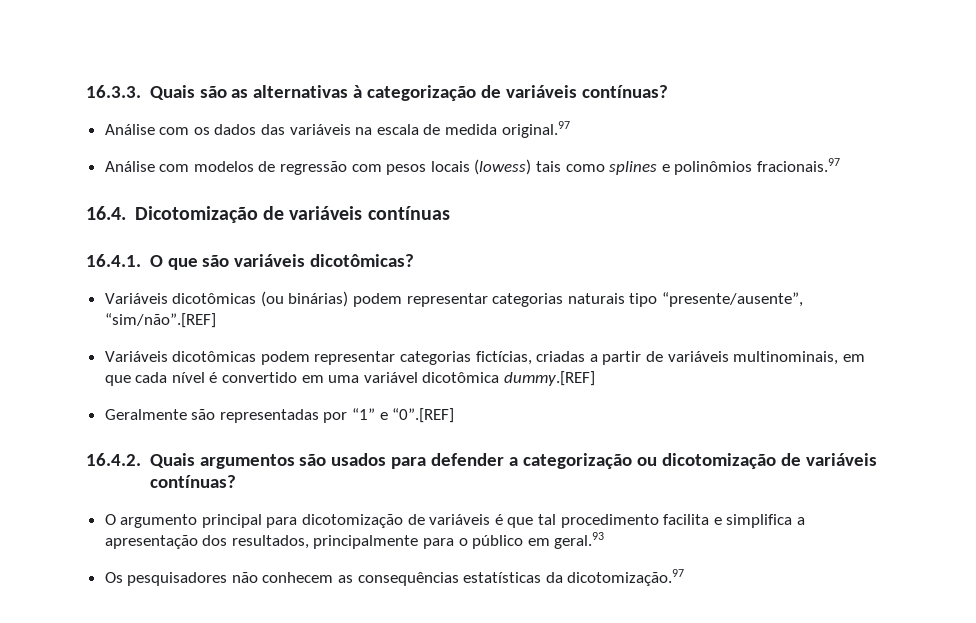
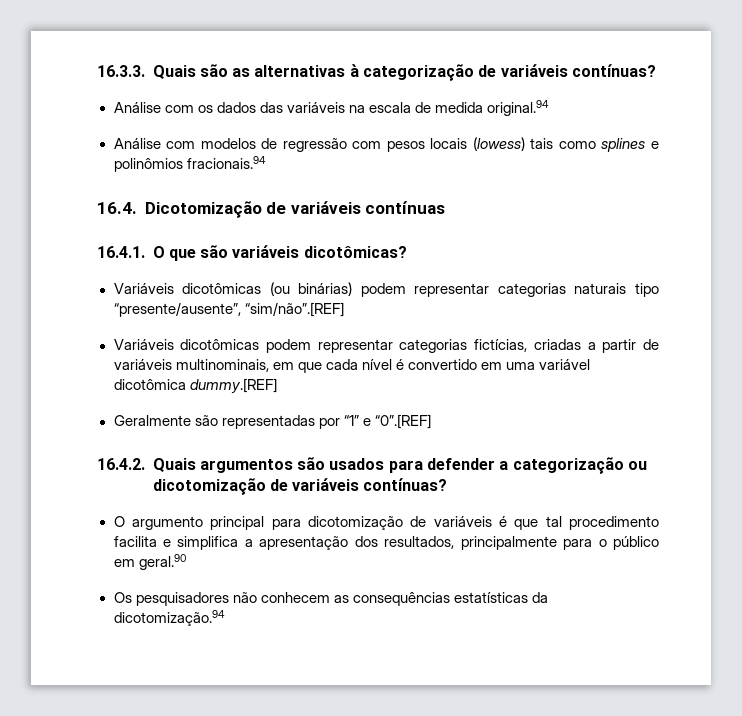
- Análise com os dados das variáveis na escala de medida original.97
+ Análise com os dados das variáveis na escala de medida original.94
- Análise com modelos de regressão com pesos locais (lowess) tais como splines e polinômios fracionais.97
+ Análise com modelos de regressão com pesos locais (lowess) tais como splines e polinômios fracionais.94
- O argumento principal para dicotomização de variáveis é que tal procedimento facilita e simplifica a apresentação dos resultados, principalmente para o público em geral.93
+ O argumento principal para dicotomização de variáveis é que tal procedimento facilita e simplifica a apresentação dos resultados, principalmente para o público em geral.90
- Os pesquisadores não conhecem as consequências estatísticas da dicotomização.97
+ Os pesquisadores não conhecem as consequências estatísticas da dicotomização.94

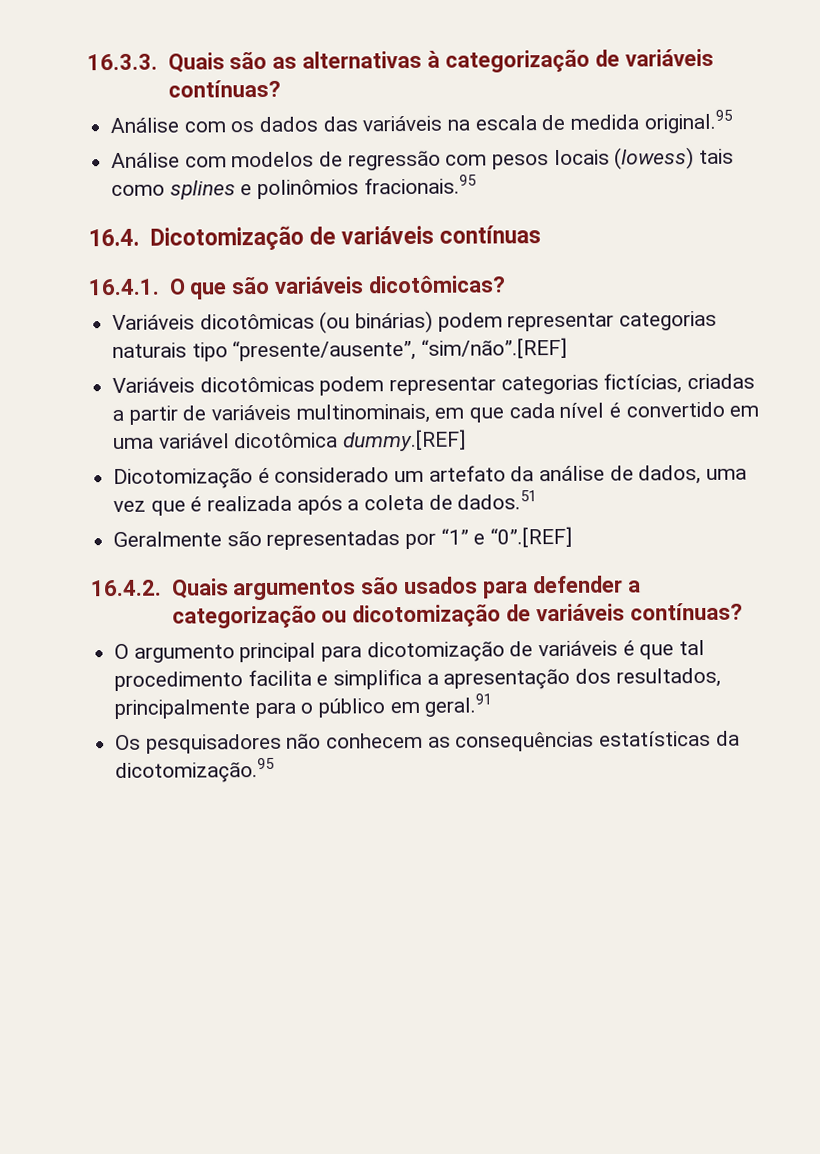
- Análise com os dados das variáveis na escala de medida original.94
+ Análise com os dados das variáveis na escala de medida original.95
- Análise com modelos de regressão com pesos locais (lowess) tais como splines e polinômios fracionais.94
+ Análise com modelos de regressão com pesos locais (lowess) tais como splines e polinômios fracionais.95
+ Dicotomização é considerado um artefato da análise de dados, uma vez que é realizada após a coleta de dados.51
- O argumento principal para dicotomização de variáveis é que tal procedimento facilita e simplifica a apresentação dos resultados, principalmente para o público em geral.90
+ O argumento principal para dicotomização de variáveis é que tal procedimento facilita e simplifica a apresentação dos resultados, principalmente para o público em geral.91
- Os pesquisadores não conhecem as consequências estatísticas da dicotomização.94
+ Os pesquisadores não conhecem as consequências estatísticas da dicotomização.95

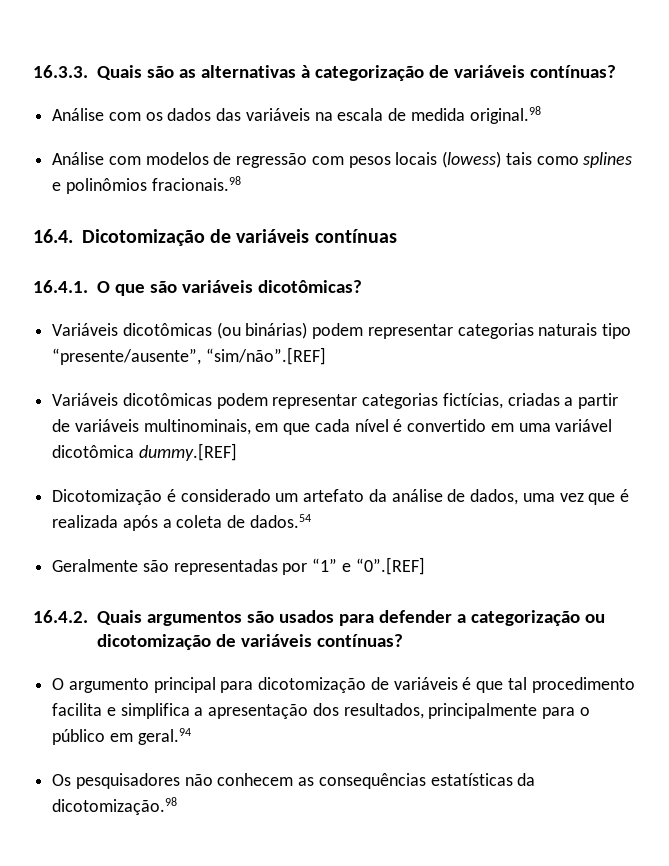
- Análise com os dados das variáveis na escala de medida original.95
+ Análise com os dados das variáveis na escala de medida original.98
- Análise com modelos de regressão com pesos locais (lowess) tais como splines e polinômios fracionais.95
+ Análise com modelos de regressão com pesos locais (lowess) tais como splines e polinômios fracionais.98
- Dicotomização é considerado um artefato da análise de dados, uma vez que é realizada após a coleta de dados.51
+ Dicotomização é considerado um artefato da análise de dados, uma vez que é realizada após a coleta de dados.54
- O argumento principal para dicotomização de variáveis é que tal procedimento facilita e simplifica a apresentação dos resultados, principalmente para o público em geral.91
+ O argumento principal para dicotomização de variáveis é que tal procedimento facilita e simplifica a apresentação dos resultados, principalmente para o público em geral.94
- Os pesquisadores não conhecem as consequências estatísticas da dicotomização.95
+ Os pesquisadores não conhecem as consequências estatísticas da dicotomização.98

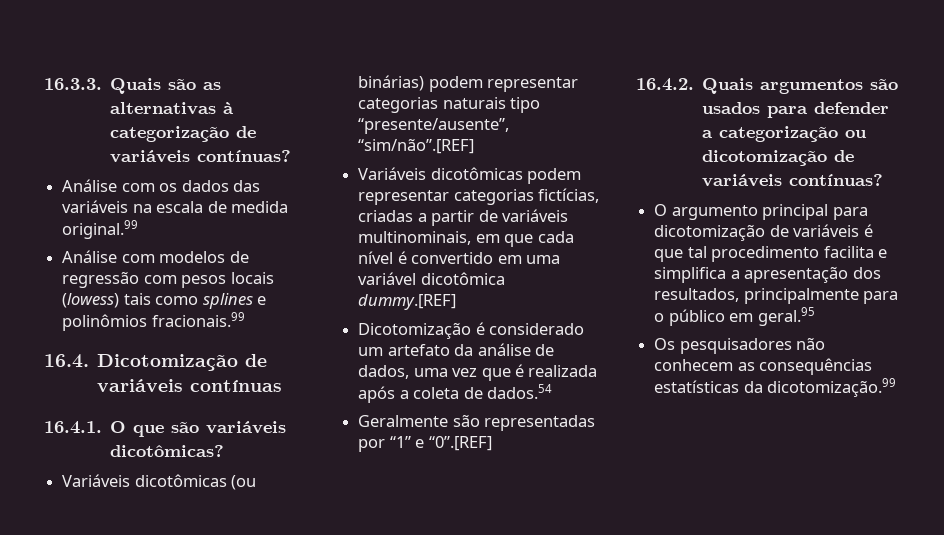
- Análise com os dados das variáveis na escala de medida original.98
+ Análise com os dados das variáveis na escala de medida original.99
- Análise com modelos de regressão com pesos locais (lowess) tais como splines e polinômios fracionais.98
+ Análise com modelos de regressão com pesos locais (lowess) tais como splines e polinômios fracionais.99
- O argumento principal para dicotomização de variáveis é que tal procedimento facilita e simplifica a apresentação dos resultados, principalmente para o público em geral.94
+ O argumento principal para dicotomização de variáveis é que tal procedimento facilita e simplifica a apresentação dos resultados, principalmente para o público em geral.95
- Os pesquisadores não conhecem as consequências estatísticas da dicotomização.98
+ Os pesquisadores não conhecem as consequências estatísticas da dicotomização.99

